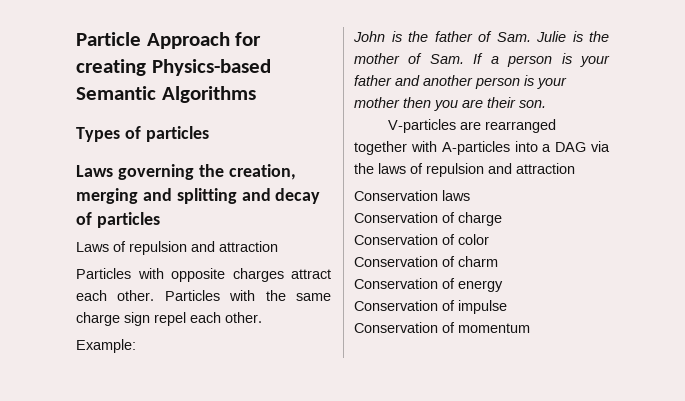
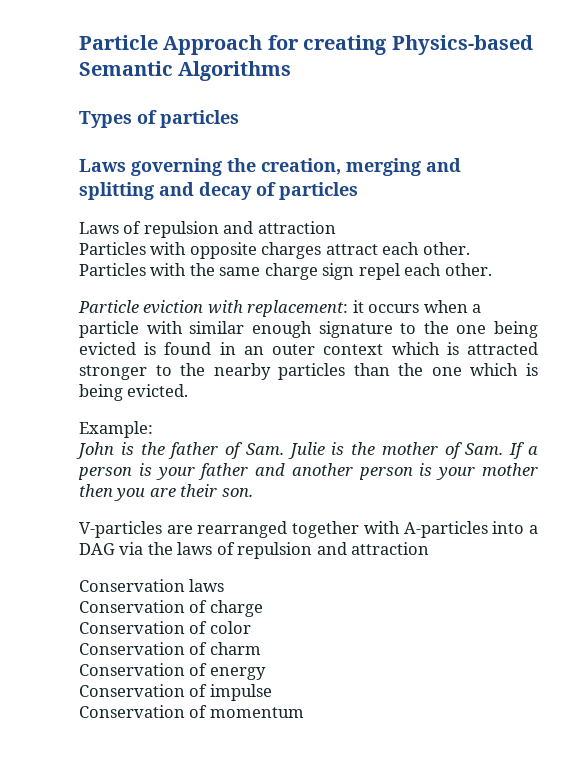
+ Particle eviction with replacement: it occurs when a particle with similar enough signature to the one being evicted is found in an outer context which is attracted stronger to the nearby particles than the one which is being evicted.

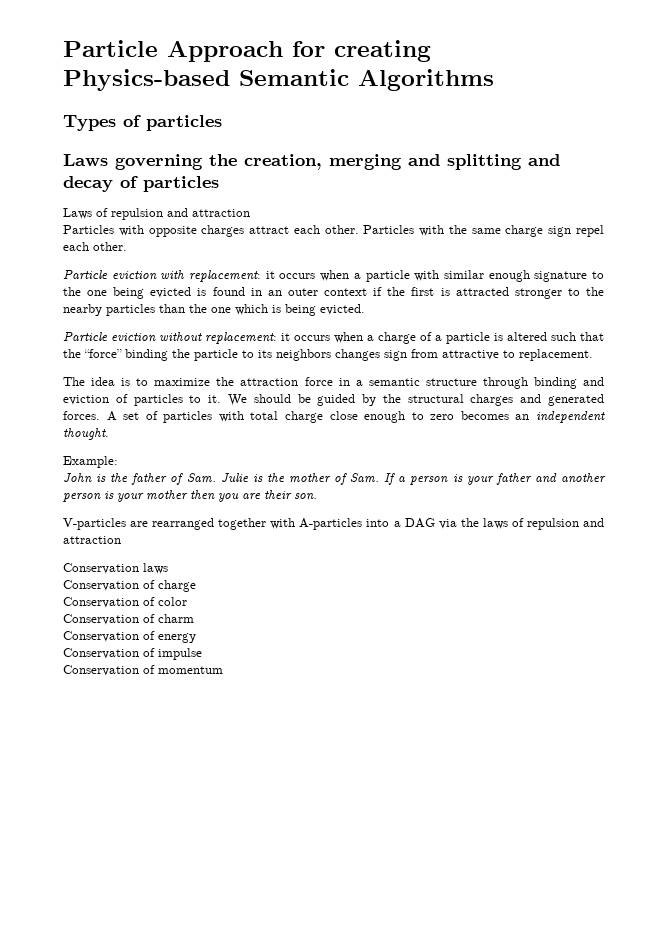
- Particle eviction with replacement: it occurs when a particle with similar enough signature to the one being evicted is found in an outer context which is attracted stronger to the nearby particles than the one which is being evicted.
+ Particle eviction with replacement: it occurs when a particle with similar enough signature to the one being evicted is found in an outer context if the first is attracted stronger to the nearby particles than the one which is being evicted.
+ Particle eviction without replacement: it occurs when a charge of a particle is altered such that the “force” binding the particle to its neighbors changes sign from attractive to replacement.
+ The idea is to maximize the attraction force in a semantic structure through binding and eviction of particles to it. We should be guided by the structural charges and generated forces. A set of particles with total charge close enough to zero becomes an independent thought.

